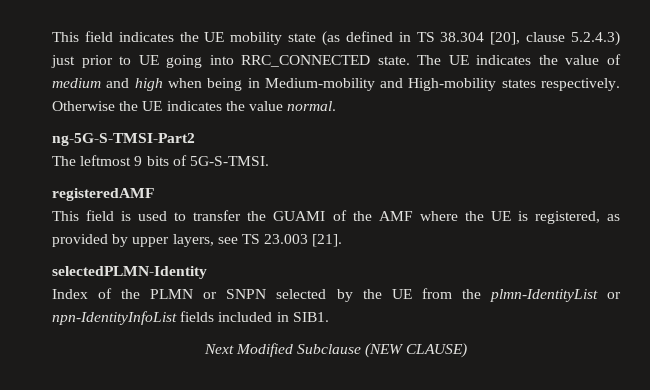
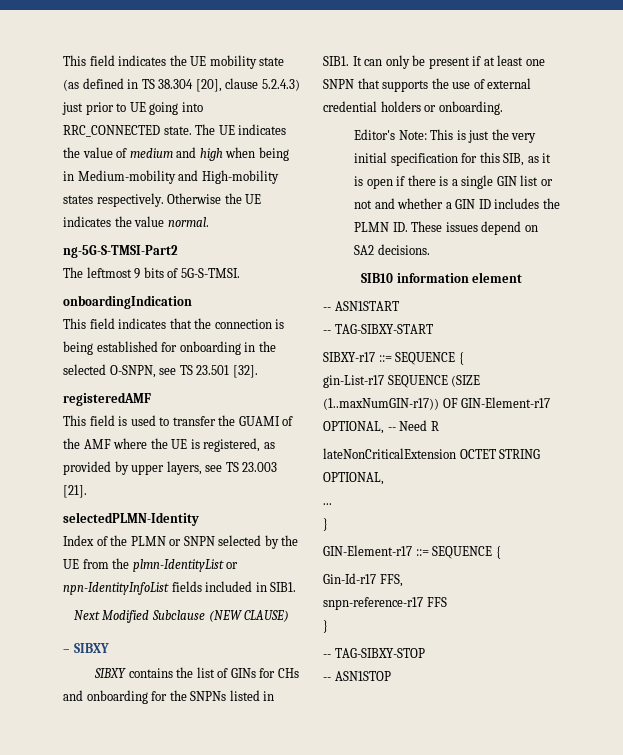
+ onboardingIndication
+ This field indicates that the connection is being established for onboarding in the selected O-SNPN, see TS 23.501 [32].
+ – SIBXY
+ SIBXY contains the list of GINs for CHs and onboarding for the SNPNs listed in SIB1. It can only be present if at least one SNPN that supports the use of external credential holders or onboarding.
+ Editor's Note: This is just the very initial specification for this SIB, as it is open if there is a single GIN list or not and whether a GIN ID includes the PLMN ID. These issues depend on SA2 decisions.
+ SIB10 information element
+ -- ASN1START
+ -- TAG-SIBXY-START
+ SIBXY-r17 ::= SEQUENCE {
+ gin-List-r17 SEQUENCE (SIZE (1..maxNumGIN-r17)) OF GIN-Element-r17 OPTIONAL, -- Need R
+ lateNonCriticalExtension OCTET STRING OPTIONAL,
+ ...
+ }
+ GIN-Element-r17 ::= SEQUENCE {
+ Gin-Id-r17 FFS,
+ snpn-reference-r17 FFS
+ }
+ -- TAG-SIBXY-STOP
+ -- ASN1STOP

